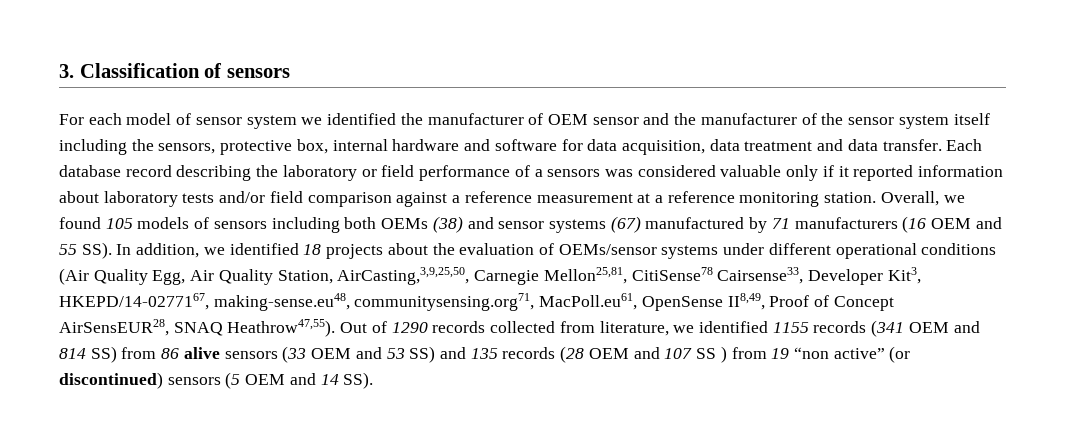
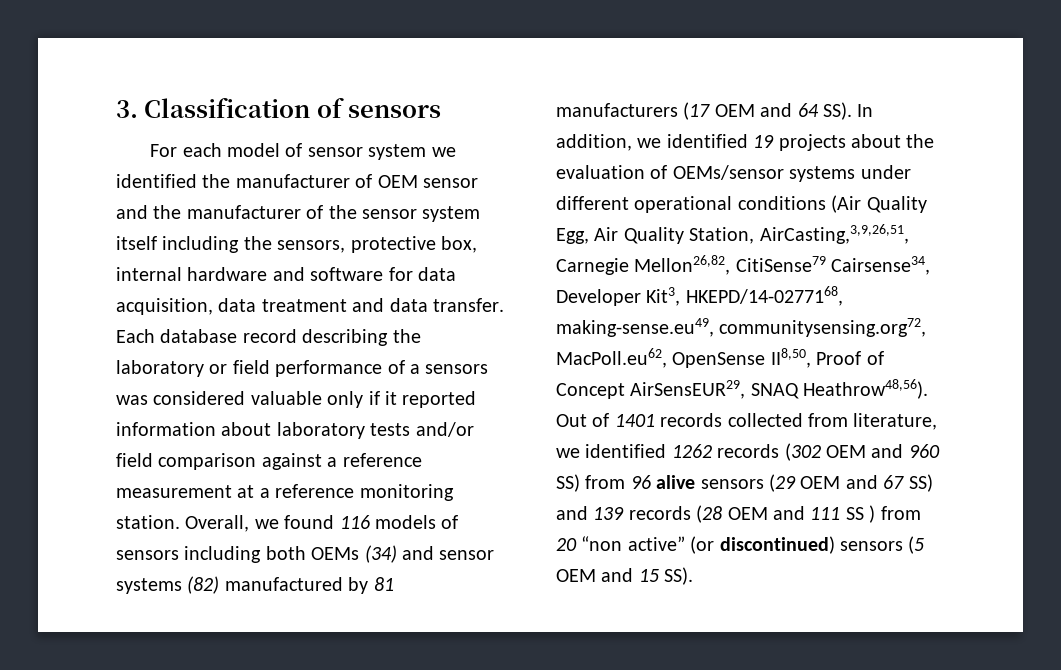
- Overall, we found 105 models of sensors including both OEMs (38) and sensor systems (67) manufactured by 71 manufacturers (16 OEM and 55 SS). In addition, we identified 18 projects about the evaluation of OEMs/sensor systems under different operational conditions (Air Quality Egg, Air Quality Station, AirCasting,3,9,25,50, Carnegie Mellon25,81, CitiSense78 Cairsense33, Developer Kit3, HKEPD/14-0277167, making-sense.eu48, communitysensing.org71, MacPoll.eu61, OpenSense II8,49, Proof of Concept AirSensEUR28, SNAQ Heathrow47,55).
+ Overall, we found 116 models of sensors including both OEMs (34) and sensor systems (82) manufactured by 81 manufacturers (17 OEM and 64 SS). In addition, we identified 19 projects about the evaluation of OEMs/sensor systems under different operational conditions (Air Quality Egg, Air Quality Station, AirCasting,3,9,26,51, Carnegie Mellon26,82, CitiSense79 Cairsense34, Developer Kit3, HKEPD/14-0277168, making-sense.eu49, communitysensing.org72, MacPoll.eu62, OpenSense II8,50, Proof of Concept AirSensEUR29, SNAQ Heathrow48,56).
- Out of 1290 records collected from literature, we identified 1155 records (341 OEM and 814 SS) from 86 alive sensors (33 OEM and 53 SS) and 135 records (28 OEM and 107 SS ) from 19 “non active” (or discontinued) sensors (5 OEM and 14 SS).
+ Out of 1401 records collected from literature, we identified 1262 records (302 OEM and 960 SS) from 96 alive sensors (29 OEM and 67 SS) and 139 records (28 OEM and 111 SS ) from 20 “non active” (or discontinued) sensors (5 OEM and 15 SS).

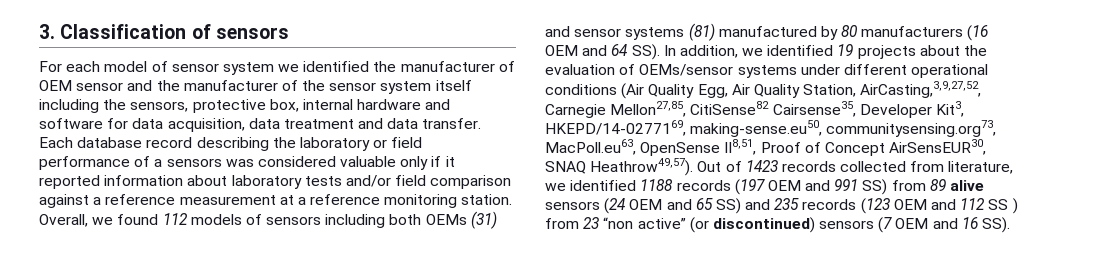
- Overall, we found 116 models of sensors including both OEMs (34) and sensor systems (82) manufactured by 81 manufacturers (17 OEM and 64 SS). In addition, we identified 19 projects about the evaluation of OEMs/sensor systems under different operational conditions (Air Quality Egg, Air Quality Station, AirCasting,3,9,26,51, Carnegie Mellon26,82, CitiSense79 Cairsense34, Developer Kit3, HKEPD/14-0277168, making-sense.eu49, communitysensing.org72, MacPoll.eu62, OpenSense II8,50, Proof of Concept AirSensEUR29, SNAQ Heathrow48,56).
+ Overall, we found 112 models of sensors including both OEMs (31) and sensor systems (81) manufactured by 80 manufacturers (16 OEM and 64 SS). In addition, we identified 19 projects about the evaluation of OEMs/sensor systems under different operational conditions (Air Quality Egg, Air Quality Station, AirCasting,3,9,27,52, Carnegie Mellon27,85, CitiSense82 Cairsense35, Developer Kit3, HKEPD/14-0277169, making-sense.eu50, communitysensing.org73, MacPoll.eu63, OpenSense II8,51, Proof of Concept AirSensEUR30, SNAQ Heathrow49,57).
- Out of 1401 records collected from literature, we identified 1262 records (302 OEM and 960 SS) from 96 alive sensors (29 OEM and 67 SS) and 139 records (28 OEM and 111 SS ) from 20 “non active” (or discontinued) sensors (5 OEM and 15 SS).
+ Out of 1423 records collected from literature, we identified 1188 records (197 OEM and 991 SS) from 89 alive sensors (24 OEM and 65 SS) and 235 records (123 OEM and 112 SS ) from 23 “non active” (or discontinued) sensors (7 OEM and 16 SS).

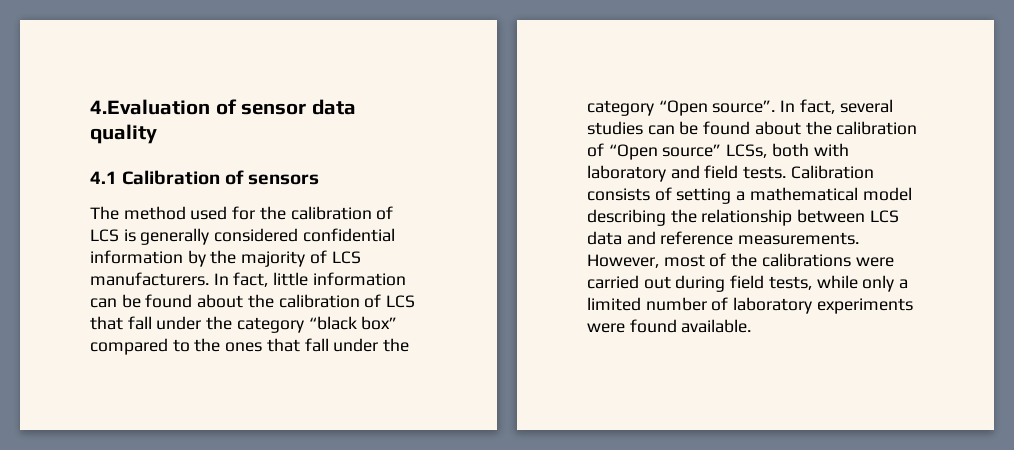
- 3. Classification of sensors
- For each model of sensor system we identified the manufacturer of OEM sensor and the manufacturer of the sensor system itself including the sensors, protective box, internal hardware and software for data acquisition, data treatment and data transfer. Each database record describing the laboratory or field performance of a sensors was considered valuable only if it reported information about laboratory tests and/or field comparison against a reference measurement at a reference monitoring station. Overall, we found 112 models of sensors including both OEMs (31) and sensor systems (81) manufactured by 80 manufacturers (16 OEM and 64 SS). In addition, we identified 19 projects about the evaluation of OEMs/sensor systems under different operational conditions (Air Quality Egg, Air Quality Station, AirCasting,3,9,27,52, Carnegie Mellon27,85, CitiSense82 Cairsense35, Developer Kit3, HKEPD/14-0277169, making-sense.eu50, communitysensing.org73, MacPoll.eu63, OpenSense II8,51, Proof of Concept AirSensEUR30, SNAQ Heathrow49,57). Out of 1423 records collected from literature, we identified 1188 records (197 OEM and 991 SS) from 89 alive sensors (24 OEM and 65 SS) and 235 records (123 OEM and 112 SS ) from 23 “non active” (or discontinued) sensors (7 OEM and 16 SS).
+ 4.Evaluation of sensor data quality
+ 4.1 Calibration of sensors
+ The method used for the calibration of LCS is generally considered confidential information by the majority of LCS manufacturers. In fact, little information can be found about the calibration of LCS that fall under the category “black box” compared to the ones that fall under the category “Open source”. In fact, several studies can be found about the calibration of “Open source” LCSs, both with laboratory and field tests. Calibration consists of setting a mathematical model describing the relationship between LCS data and reference measurements. However, most of the calibrations were carried out during field tests, while only a limited number of laboratory experiments were found available.

